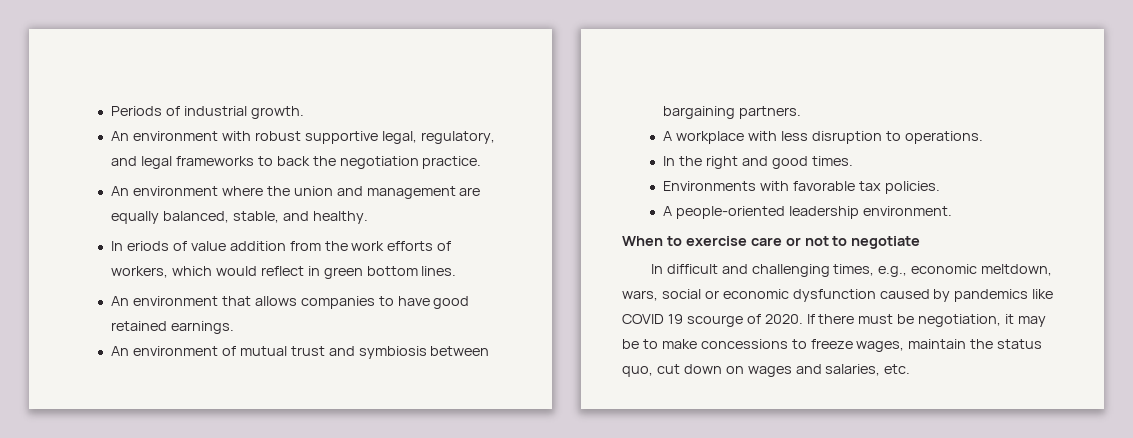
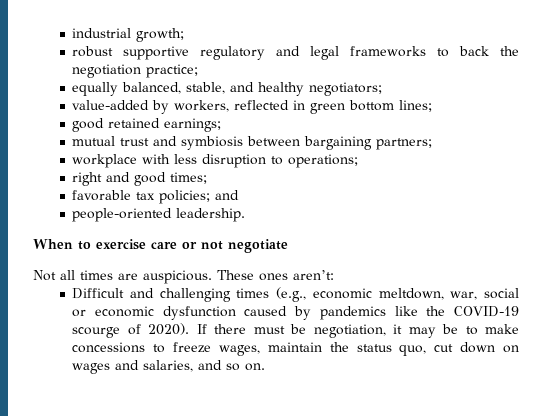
- Periods of industrial growth.
- An environment with robust supportive legal, regulatory, and legal frameworks to back the negotiation practice.
- An environment where the union and management are equally balanced, stable, and healthy.
- In eriods of value addition from the work efforts of workers, which would reflect in green bottom lines.
- An environment that allows companies to have good retained earnings.
- An environment of mutual trust and symbiosis between bargaining partners.
- A workplace with less disruption to operations.
- In the right and good times.
- Environments with favorable tax policies.
- A people-oriented leadership environment.
+ industrial growth;
+ robust supportive regulatory and legal frameworks to back the negotiation practice;
+ equally balanced, stable, and healthy negotiators;
+ value-added by workers, reflected in green bottom lines;
+ good retained earnings;
+ mutual trust and symbiosis between bargaining partners;
+ workplace with less disruption to operations;
+ right and good times;
+ favorable tax policies; and
+ people-oriented leadership.
- When to exercise care or not to negotiate
+ When to exercise care or not negotiate
- In difficult and challenging times, e.g., economic meltdown, wars, social or economic dysfunction caused by pandemics like COVID 19 scourge of 2020.
+ Not all times are auspicious. These ones aren’t:
+ Difficult and challenging times (e.g., economic meltdown, war, social or economic dysfunction caused by pandemics like the COVID-19 scourge of 2020).
- If there must be negotiation, it may be to make concessions to freeze wages, maintain the status quo, cut down on wages and salaries, etc.
+ If there must be negotiation, it may be to make concessions to freeze wages, maintain the status quo, cut down on wages and salaries, and so on.

